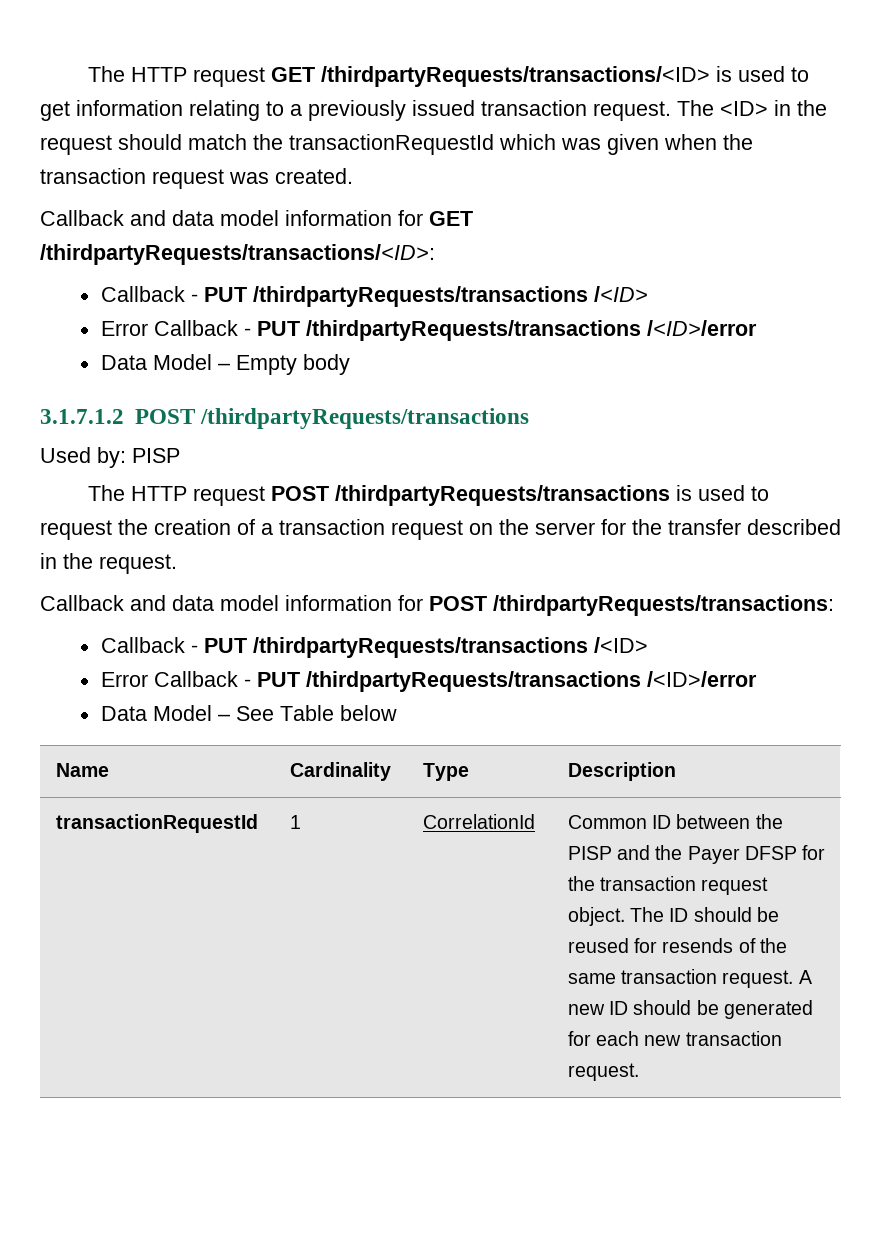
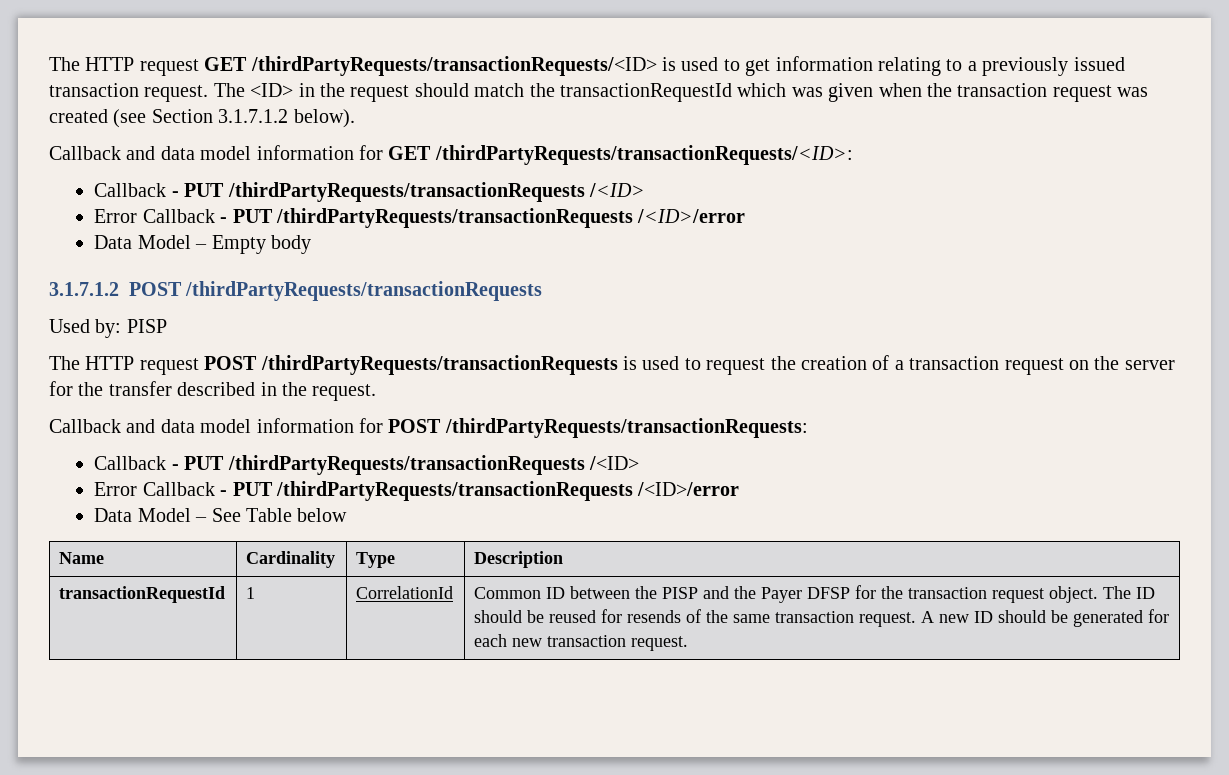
- The HTTP request GET /thirdpartyRequests/transactions/<ID> is used to get information relating to a previously issued transaction request.
+ The HTTP request GET /thirdPartyRequests/transactionRequests/<ID> is used to get information relating to a previously issued transaction request.
- The <ID> in the request should match the transactionRequestId which was given when the transaction request was created.
+ The <ID> in the request should match the transactionRequestId which was given when the transaction request was created (see Section 3.1.7.1.2 below).
- Callback and data model information for GET /thirdpartyRequests/transactions/<ID>:
- Callback - PUT /thirdpartyRequests/transactions /<ID>
- Error Callback - PUT /thirdpartyRequests/transactions /<ID>/error
+ Callback and data model information for GET /thirdPartyRequests/transactionRequests/<ID>:
+ Callback - PUT /thirdPartyRequests/transactionRequests /<ID>
+ Error Callback - PUT /thirdPartyRequests/transactionRequests /<ID>/error
- 3.1.7.1.2 POST /thirdpartyRequests/transactions
+ 3.1.7.1.2 POST /thirdPartyRequests/transactionRequests
- The HTTP request POST /thirdpartyRequests/transactions is used to request the creation of a transaction request on the server for the transfer described in the request.
+ The HTTP request POST /thirdPartyRequests/transactionRequests is used to request the creation of a transaction request on the server for the transfer described in the request.
- Callback and data model information for POST /thirdpartyRequests/transactions:
- Callback - PUT /thirdpartyRequests/transactions /<ID>
- Error Callback - PUT /thirdpartyRequests/transactions /<ID>/error
+ Callback and data model information for POST /thirdPartyRequests/transactionRequests:
+ Callback - PUT /thirdPartyRequests/transactionRequests /<ID>
+ Error Callback - PUT /thirdPartyRequests/transactionRequests /<ID>/error

